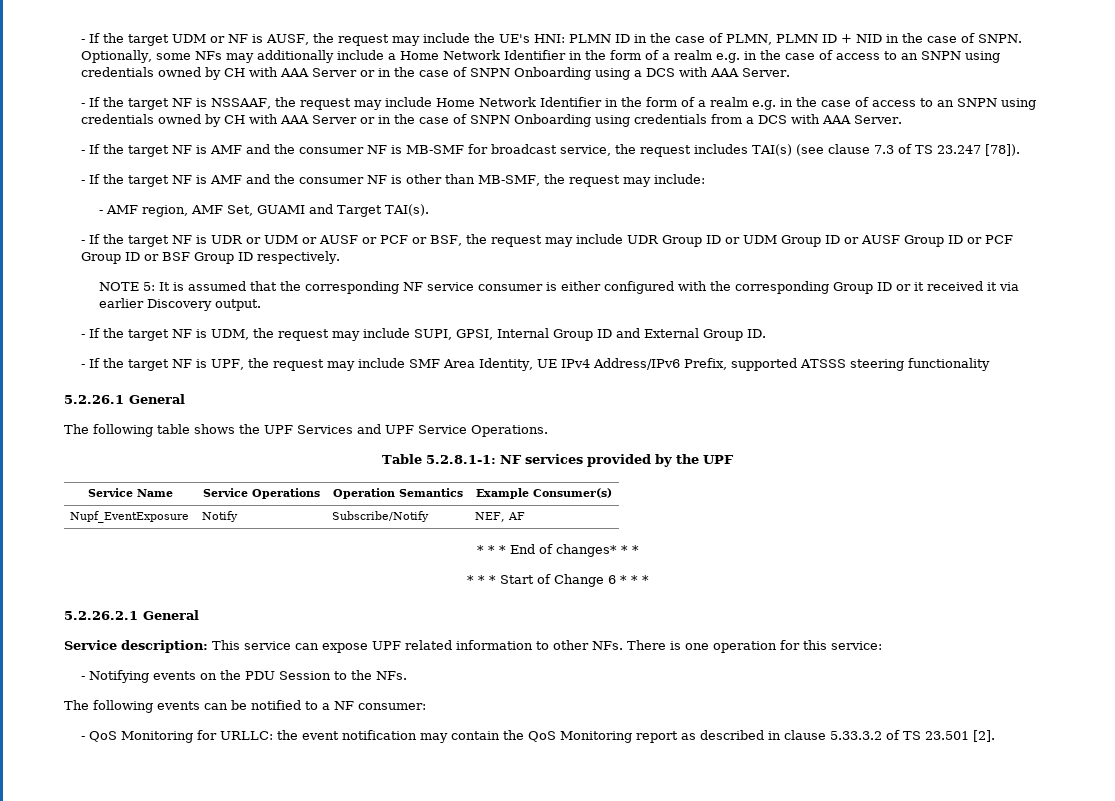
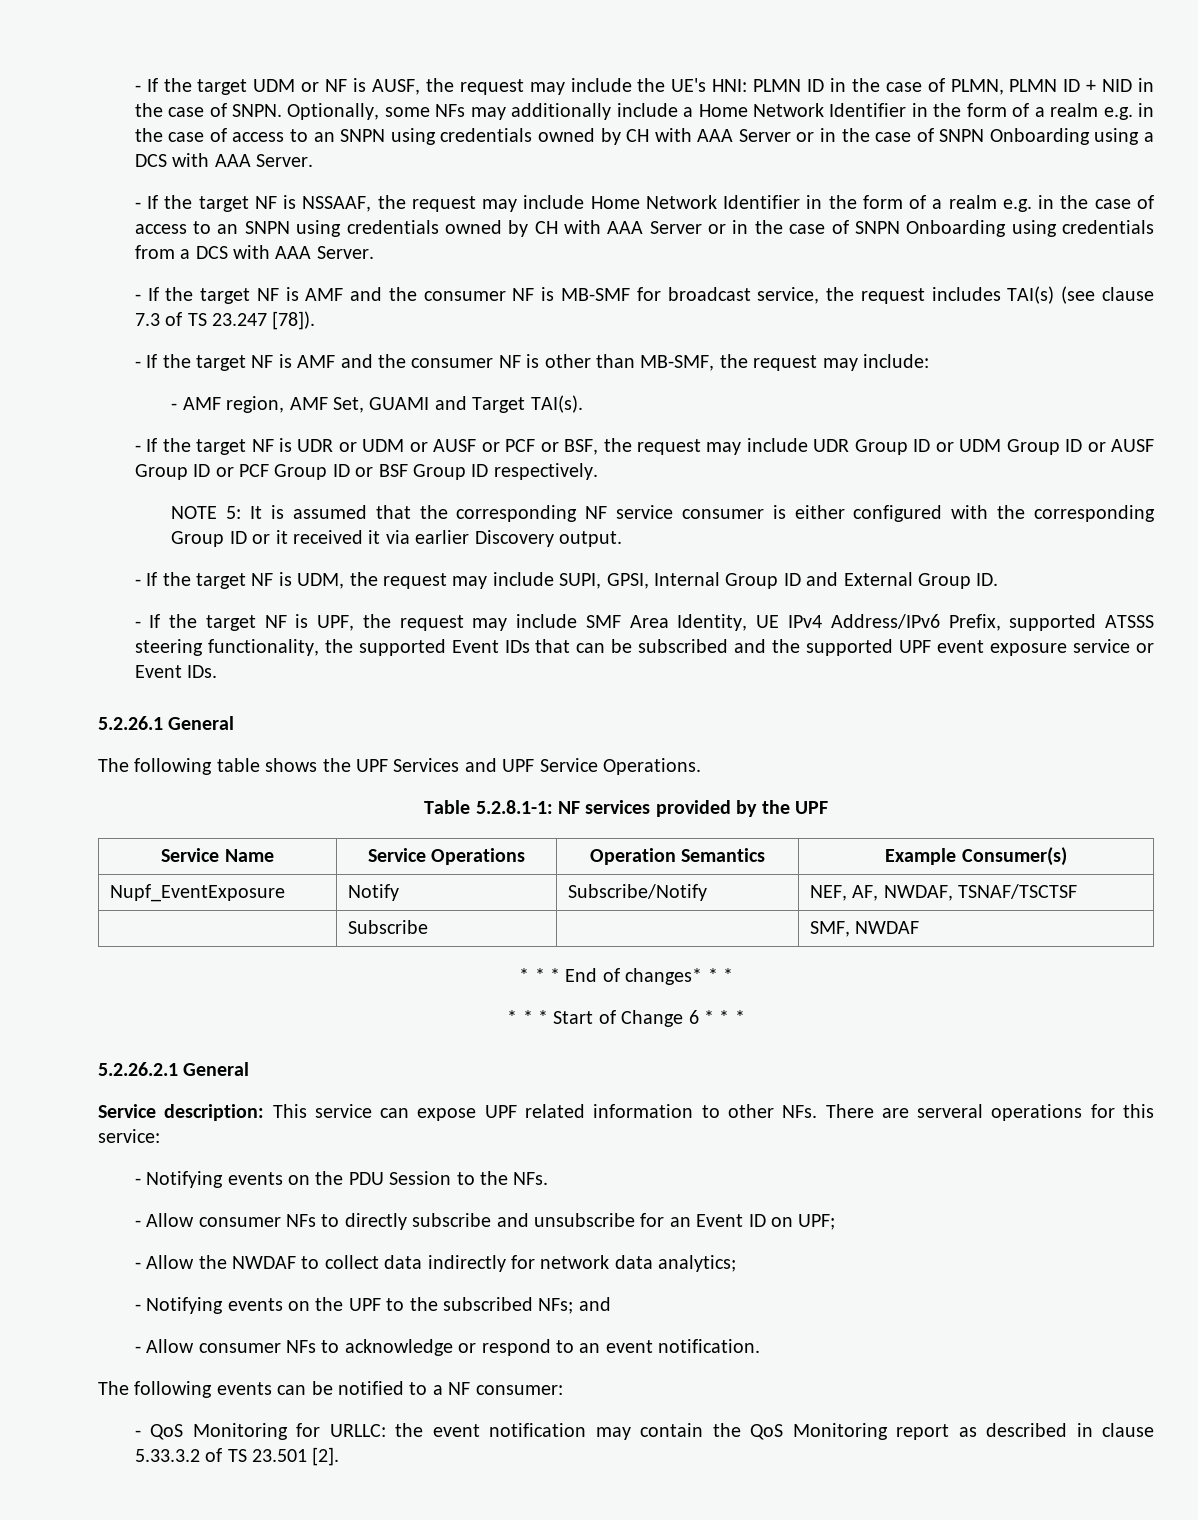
- - If the target NF is UPF, the request may include SMF Area Identity, UE IPv4 Address/IPv6 Prefix, supported ATSSS steering functionality
+ - If the target NF is UPF, the request may include SMF Area Identity, UE IPv4 Address/IPv6 Prefix, supported ATSSS steering functionality, the supported Event IDs that can be subscribed and the supported UPF event exposure service or Event IDs.
- Nupf_EventExposure | Notify | Subscribe/Notify | NEF, AF
+ Nupf_EventExposure | Notify | Subscribe/Notify | NEF, AF, NWDAF, TSNAF/TSCTSF
+ | Subscribe | | SMF, NWDAF
- Service description: This service can expose UPF related information to other NFs. There is one operation for this service:
+ Service description: This service can expose UPF related information to other NFs. There are serveral operations for this service:
+ - Allow consumer NFs to directly subscribe and unsubscribe for an Event ID on UPF;
+ - Allow the NWDAF to collect data indirectly for network data analytics;
+ - Notifying events on the UPF to the subscribed NFs; and
+ - Allow consumer NFs to acknowledge or respond to an event notification.

